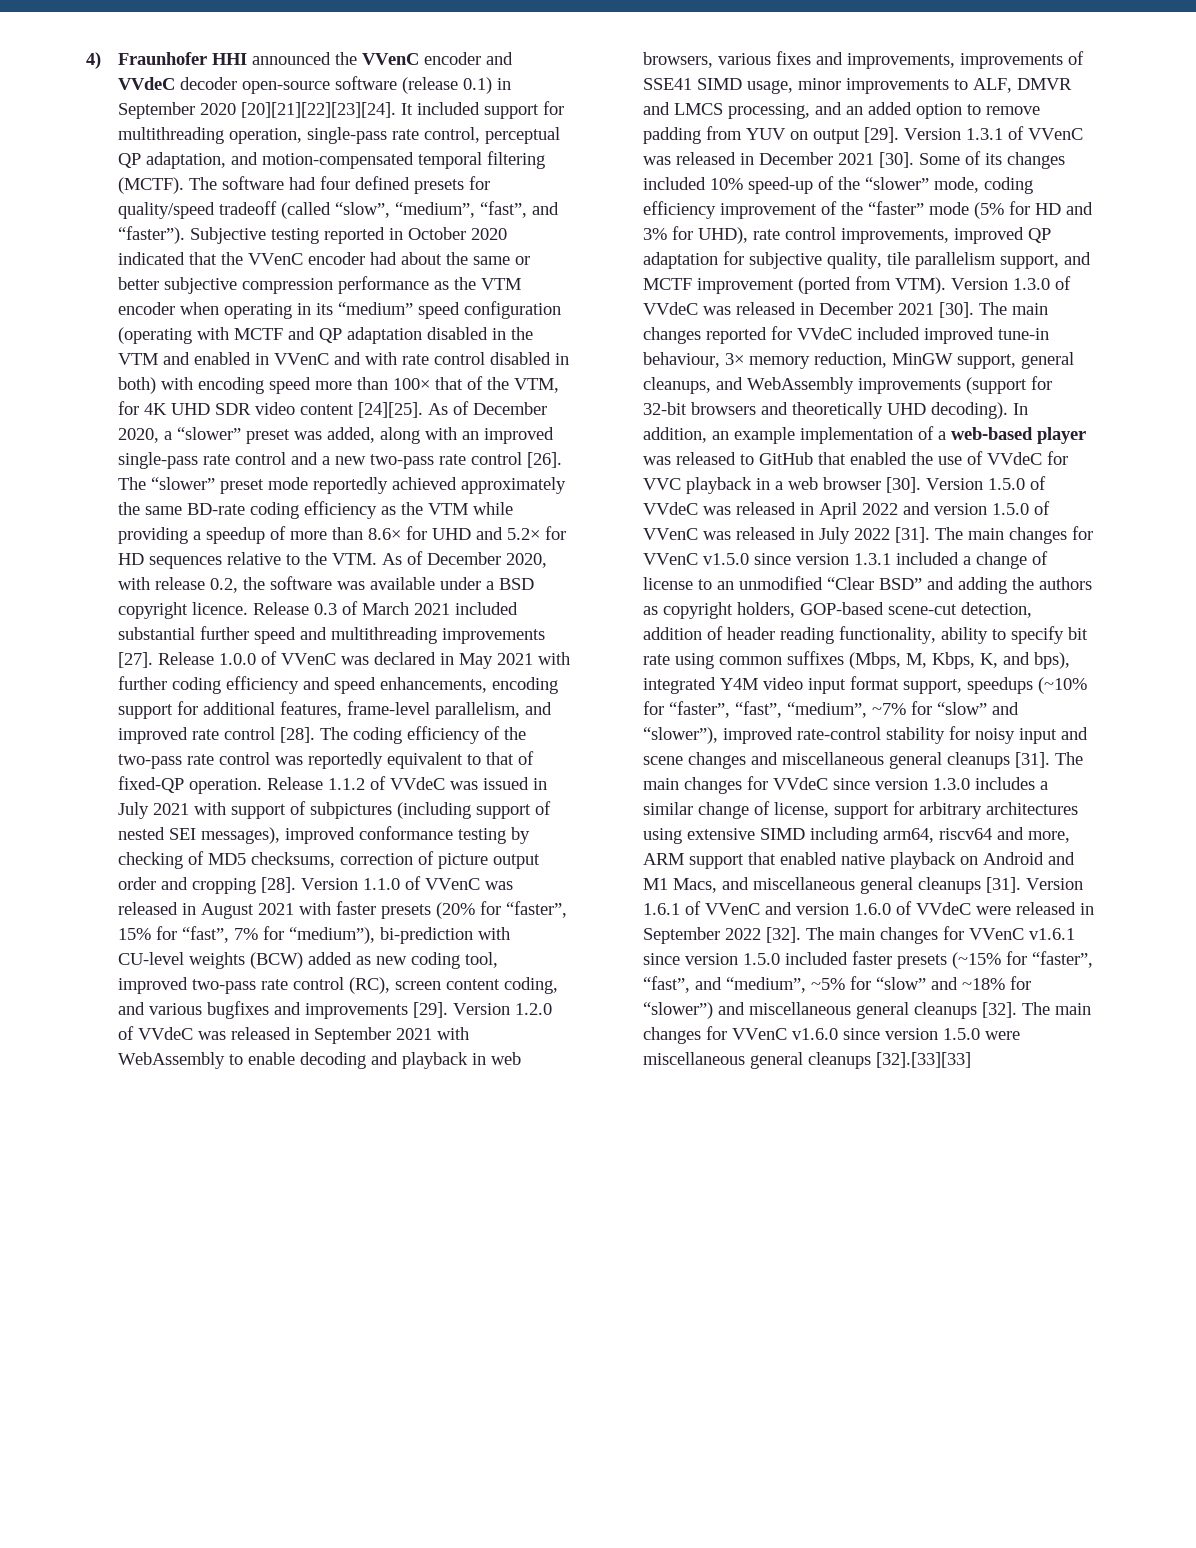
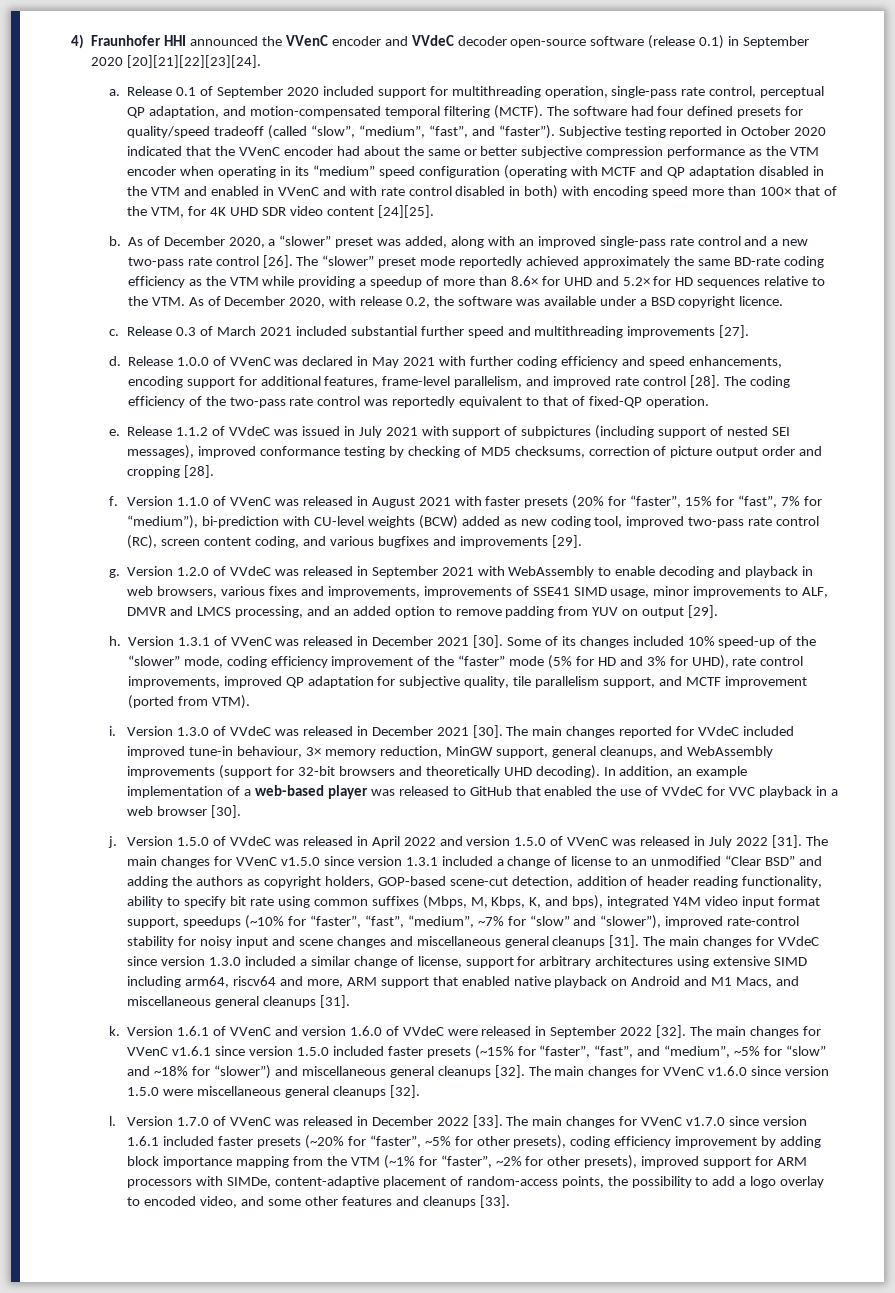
- 4) Fraunhofer HHI announced the VVenC encoder and VVdeC decoder open-source software (release 0.1) in September 2020 [20][21][22][23][24]. It included support for multithreading operation, single-pass rate control, perceptual QP adaptation, and motion-compensated temporal filtering (MCTF).
+ 4) Fraunhofer HHI announced the VVenC encoder and VVdeC decoder open-source software (release 0.1) in September 2020 [20][21][22][23][24].
+ a. Release 0.1 of September 2020 included support for multithreading operation, single-pass rate control, perceptual QP adaptation, and motion-compensated temporal filtering (MCTF).
- Subjective testing reported in October 2020 indicated that the VVenC encoder had about the same or better subjective compression performance as the VTM encoder when operating in its “medium” speed configuration (operating with MCTF and QP adaptation disabled in the VTM and enabled in VVenC and with rate control disabled in both) with encoding speed more than 100× that of the VTM, for 4K UHD SDR video content [24][25]. As of December 2020, a “slower” preset was added, along with an improved single-pass rate control and a new two-pass rate control [26].
+ Subjective testing reported in October 2020 indicated that the VVenC encoder had about the same or better subjective compression performance as the VTM encoder when operating in its “medium” speed configuration (operating with MCTF and QP adaptation disabled in the VTM and enabled in VVenC and with rate control disabled in both) with encoding speed more than 100× that of the VTM, for 4K UHD SDR video content [24][25].
+ b. As of December 2020, a “slower” preset was added, along with an improved single-pass rate control and a new two-pass rate control [26].
- The “slower” preset mode reportedly achieved approximately the same BD-rate coding efficiency as the VTM while providing a speedup of more than 8.6× for UHD and 5.2× for HD sequences relative to the VTM. As of December 2020, with release 0.2, the software was available under a BSD copyright licence. Release 0.3 of March 2021 included substantial further speed and multithreading improvements [27].
+ The “slower” preset mode reportedly achieved approximately the same BD-rate coding efficiency as the VTM while providing a speedup of more than 8.6× for UHD and 5.2× for HD sequences relative to the VTM. As of December 2020, with release 0.2, the software was available under a BSD copyright licence.
+ c. Release 0.3 of March 2021 included substantial further speed and multithreading improvements [27].
+ d.
- The coding efficiency of the two-pass rate control was reportedly equivalent to that of fixed-QP operation. Release 1.1.2 of VVdeC was issued in July 2021 with support of subpictures (including support of nested SEI messages), improved conformance testing by checking of MD5 checksums, correction of picture output order and cropping [28].
+ The coding efficiency of the two-pass rate control was reportedly equivalent to that of fixed-QP operation.
+ e. Release 1.1.2 of VVdeC was issued in July 2021 with support of subpictures (including support of nested SEI messages), improved conformance testing by checking of MD5 checksums, correction of picture output order and cropping [28].
+ f.
- Version 1.1.0 of VVenC was released in August 2021 with faster presets (20% for “faster”, 15% for “fast”, 7% for “medium”), bi-prediction with CU-level weights (BCW) added as new coding tool, improved two-pass rate control (RC), screen content coding, and various bugfixes and improvements [29]. Version 1.2.0 of VVdeC was released in September 2021 with WebAssembly to enable decoding and playback in web browsers, various fixes and improvements, improvements of SSE41 SIMD usage, minor improvements to ALF, DMVR and LMCS processing, and an added option to remove padding from YUV on output [29].
+ Version 1.1.0 of VVenC was released in August 2021 with faster presets (20% for “faster”, 15% for “fast”, 7% for “medium”), bi-prediction with CU-level weights (BCW) added as new coding tool, improved two-pass rate control (RC), screen content coding, and various bugfixes and improvements [29].
+ g. Version 1.2.0 of VVdeC was released in September 2021 with WebAssembly to enable decoding and playback in web browsers, various fixes and improvements, improvements of SSE41 SIMD usage, minor improvements to ALF, DMVR and LMCS processing, and an added option to remove padding from YUV on output [29].
+ h.
- Some of its changes included 10% speed-up of the “slower” mode, coding efficiency improvement of the “faster” mode (5% for HD and 3% for UHD), rate control improvements, improved QP adaptation for subjective quality, tile parallelism support, and MCTF improvement (ported from VTM). Version 1.3.0 of VVdeC was released in December 2021 [30].
+ Some of its changes included 10% speed-up of the “slower” mode, coding efficiency improvement of the “faster” mode (5% for HD and 3% for UHD), rate control improvements, improved QP adaptation for subjective quality, tile parallelism support, and MCTF improvement (ported from VTM).
+ i. Version 1.3.0 of VVdeC was released in December 2021 [30].
- In addition, an example implementation of a web-based player was released to GitHub that enabled the use of VVdeC for VVC playback in a web browser [30]. Version 1.5.0 of VVdeC was released in April 2022 and version 1.5.0 of VVenC was released in July 2022 [31].
+ In addition, an example implementation of a web-based player was released to GitHub that enabled the use of VVdeC for VVC playback in a web browser [30].
+ j. Version 1.5.0 of VVdeC was released in April 2022 and version 1.5.0 of VVenC was released in July 2022 [31].
- The main changes for VVdeC since version 1.3.0 includes a similar change of license, support for arbitrary architectures using extensive SIMD including arm64, riscv64 and more, ARM support that enabled native playback on Android and M1 Macs, and miscellaneous general cleanups [31].
+ The main changes for VVdeC since version 1.3.0 included a similar change of license, support for arbitrary architectures using extensive SIMD including arm64, riscv64 and more, ARM support that enabled native playback on Android and M1 Macs, and miscellaneous general cleanups [31].
+ k.
- The main changes for VVenC v1.6.0 since version 1.5.0 were miscellaneous general cleanups [32].[33][33]
+ The main changes for VVenC v1.6.0 since version 1.5.0 were miscellaneous general cleanups [32].
+ l. Version 1.7.0 of VVenC was released in December 2022 [33]. The main changes for VVenC v1.7.0 since version 1.6.1 included faster presets (~20% for “faster”, ~5% for other presets), coding efficiency improvement by adding block importance mapping from the VTM (~1% for “faster”, ~2% for other presets), improved support for ARM processors with SIMDe, content-adaptive placement of random-access points, the possibility to add a logo overlay to encoded video, and some other features and cleanups [33].

